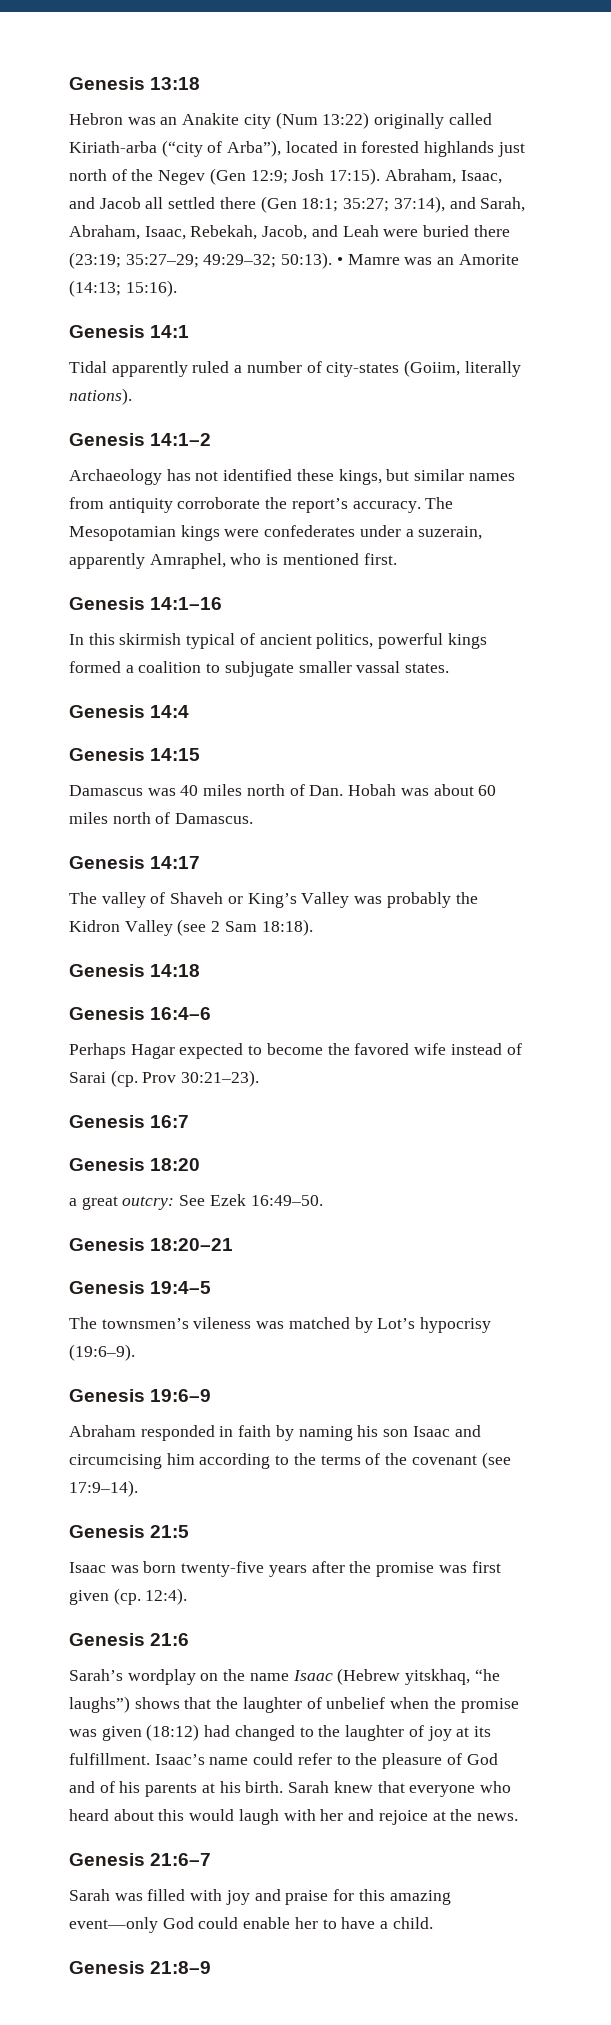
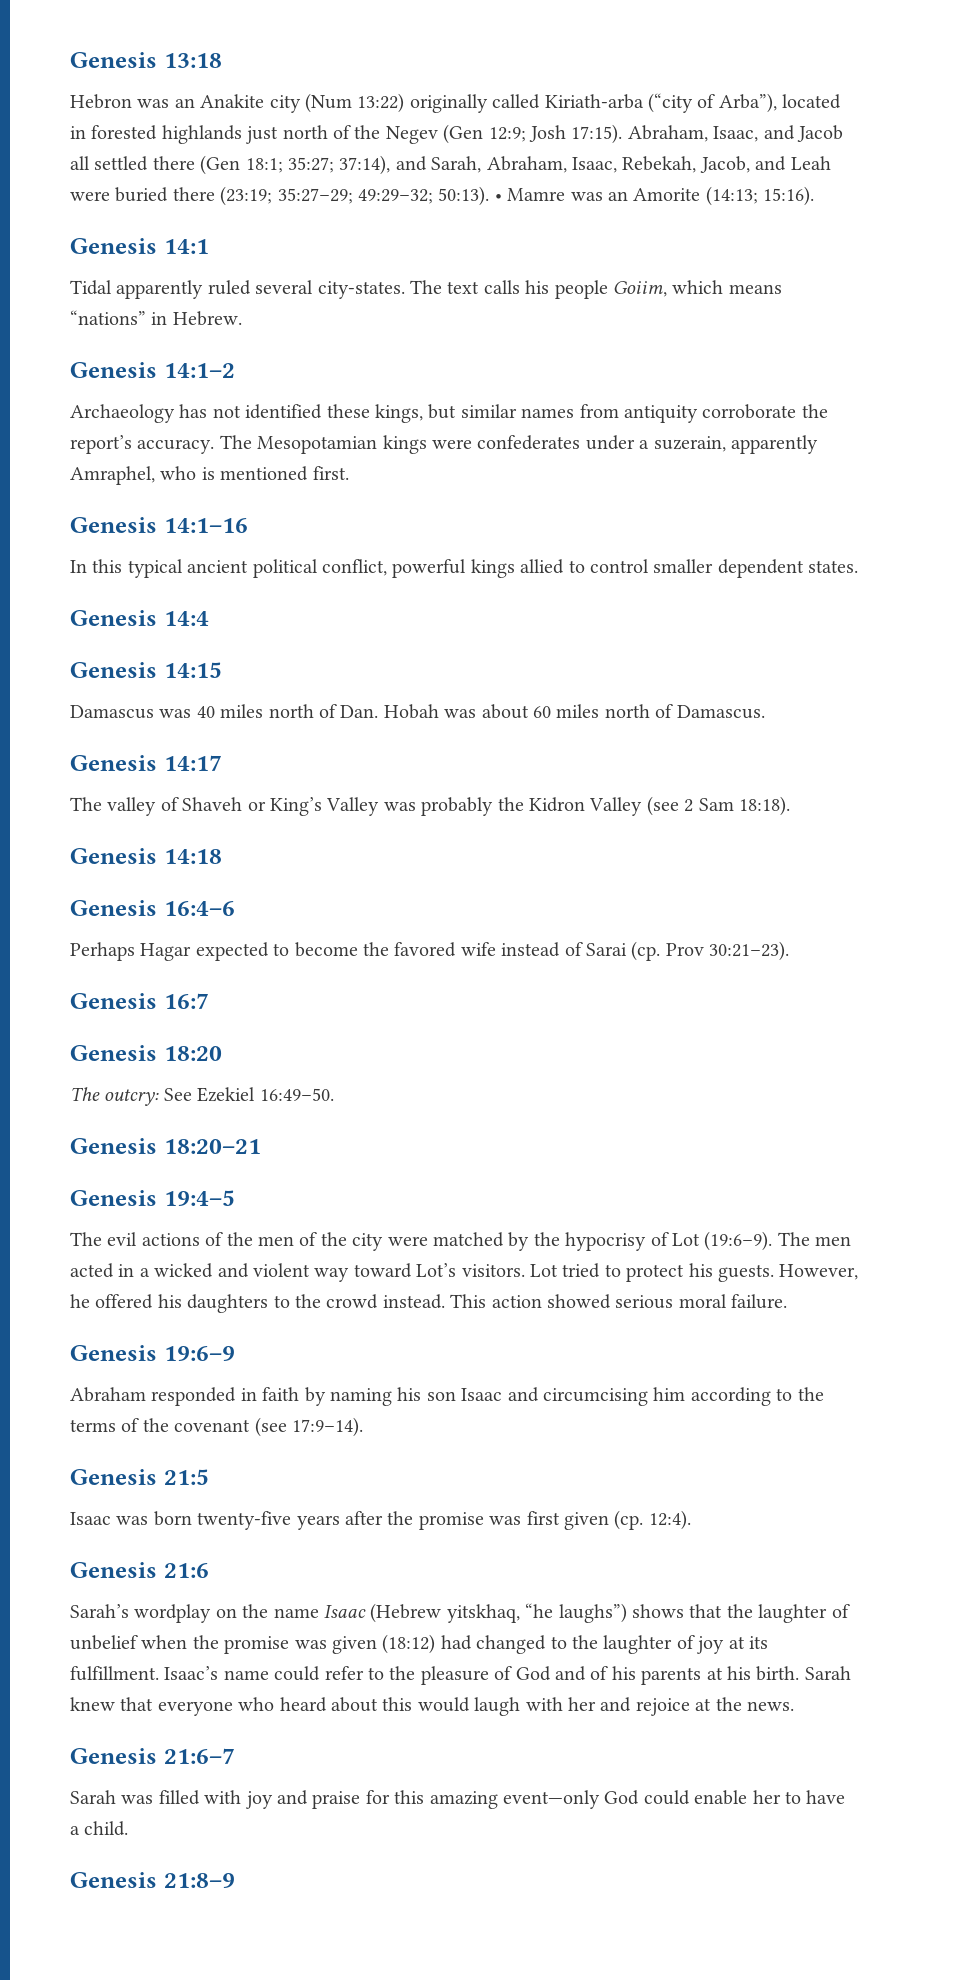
- Tidal apparently ruled a number of city-states (Goiim, literally nations).
+ Tidal apparently ruled several city-states. The text calls his people Goiim, which means “nations” in Hebrew.
- In this skirmish typical of ancient politics, powerful kings formed a coalition to subjugate smaller vassal states.
+ In this typical ancient political conflict, powerful kings allied to control smaller dependent states.
- a great outcry: See Ezek 16:49–50.
+ The outcry: See Ezekiel 16:49–50.
- The townsmen’s vileness was matched by Lot’s hypocrisy (19:6–9).
+ The evil actions of the men of the city were matched by the hypocrisy of Lot (19:6–9). The men acted in a wicked and violent way toward Lot’s visitors. Lot tried to protect his guests. However, he offered his daughters to the crowd instead. This action showed serious moral failure.

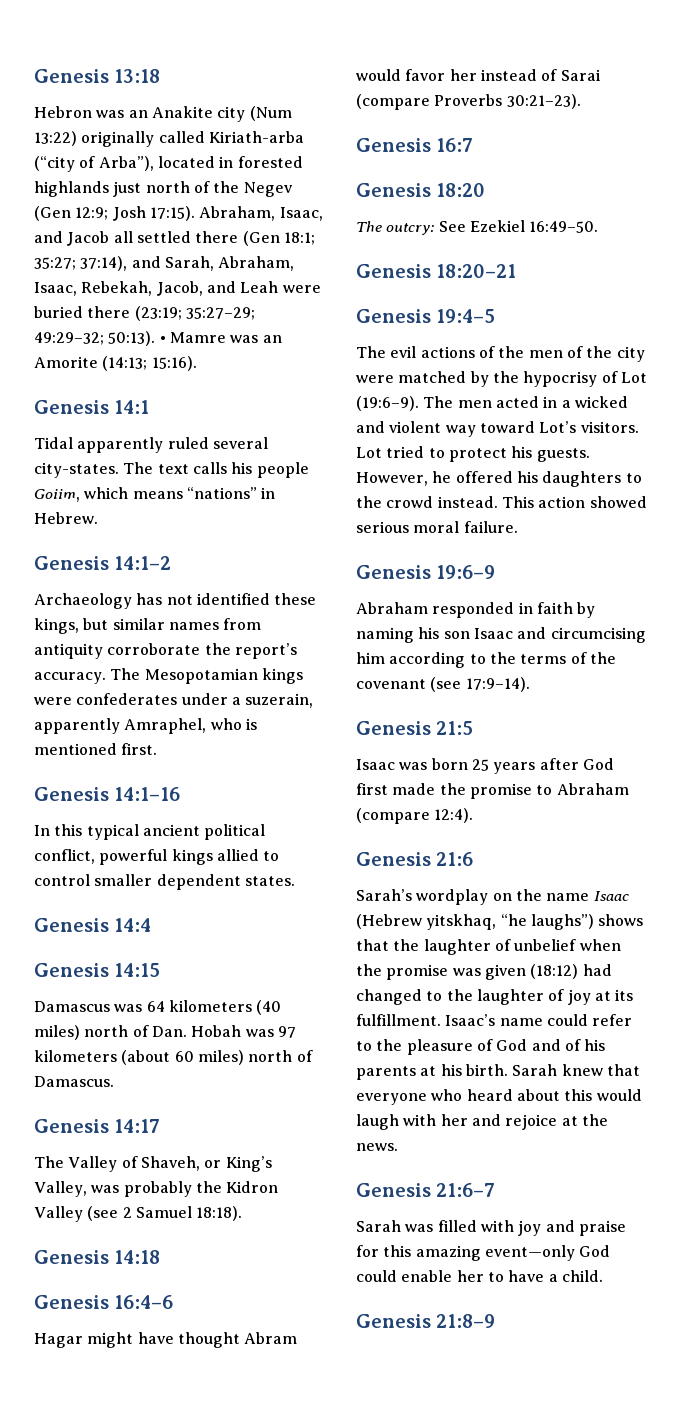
- Damascus was 40 miles north of Dan. Hobah was about 60 miles north of Damascus.
+ Damascus was 64 kilometers (40 miles) north of Dan. Hobah was 97 kilometers (about 60 miles) north of Damascus.
- The valley of Shaveh or King’s Valley was probably the Kidron Valley (see 2 Sam 18:18).
+ The Valley of Shaveh, or King’s Valley, was probably the Kidron Valley (see 2 Samuel 18:18).
- Perhaps Hagar expected to become the favored wife instead of Sarai (cp. Prov 30:21–23).
+ Hagar might have thought Abram would favor her instead of Sarai (compare Proverbs 30:21–23).
- Isaac was born twenty-five years after the promise was first given (cp. 12:4).
+ Isaac was born 25 years after God first made the promise to Abraham (compare 12:4).

